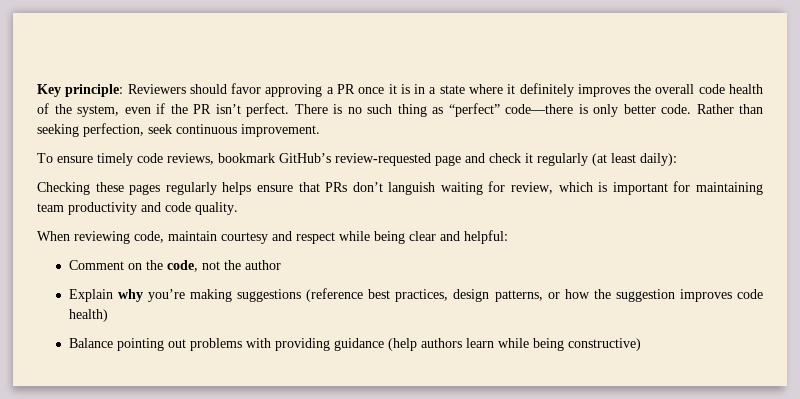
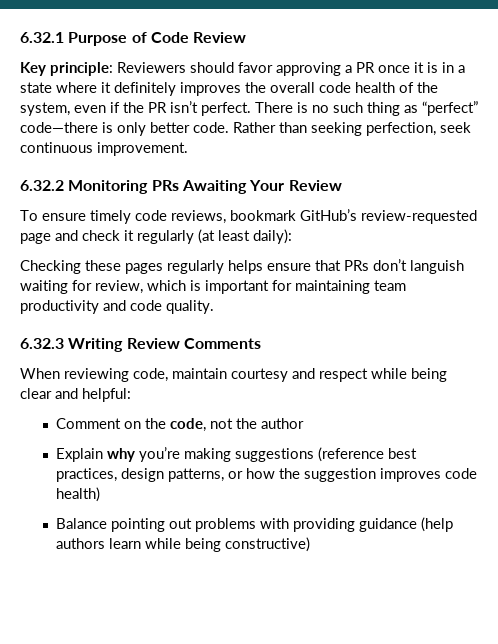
+ 6.32.1 Purpose of Code Review
+ 6.32.2 Monitoring PRs Awaiting Your Review
+ 6.32.3 Writing Review Comments

